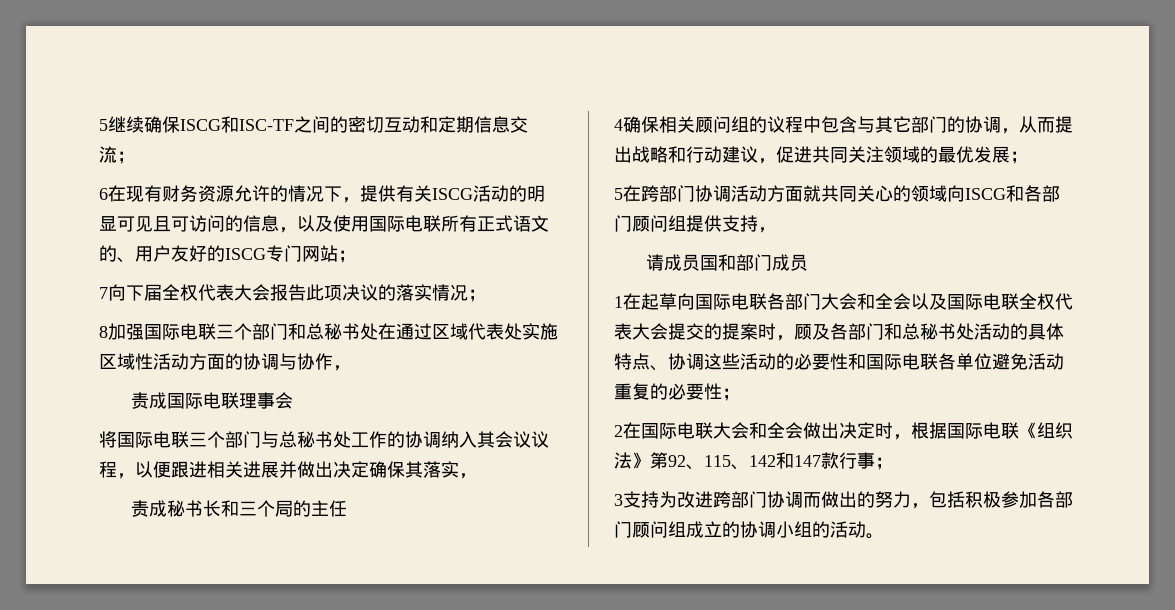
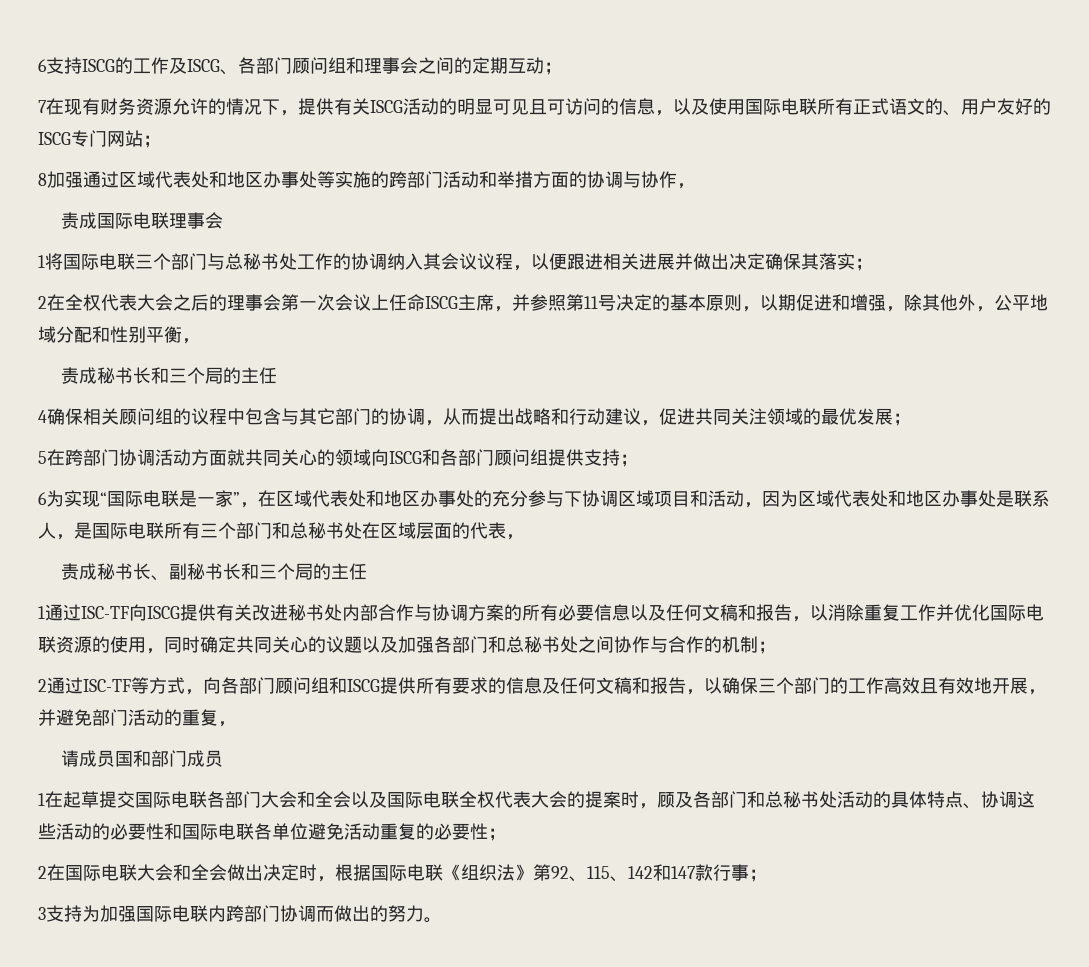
- 5继续确保ISCG和ISC-TF之间的密切互动和定期信息交流；
- 6在现有财务资源允许的情况下，提供有关ISCG活动的明显可见且可访问的信息，以及使用国际电联所有正式语文的、用户友好的ISCG专门网站；
+ 6支持ISCG的工作及ISCG、各部门顾问组和理事会之间的定期互动；
+ 7在现有财务资源允许的情况下，提供有关ISCG活动的明显可见且可访问的信息，以及使用国际电联所有正式语文的、用户友好的ISCG专门网站；
- 7向下届全权代表大会报告此项决议的落实情况；
- 8加强国际电联三个部门和总秘书处在通过区域代表处实施区域性活动方面的协调与协作，
+ 8加强通过区域代表处和地区办事处等实施的跨部门活动和举措方面的协调与协作，
- 将国际电联三个部门与总秘书处工作的协调纳入其会议议程，以便跟进相关进展并做出决定确保其落实，
+ 1将国际电联三个部门与总秘书处工作的协调纳入其会议议程，以便跟进相关进展并做出决定确保其落实；
+ 2在全权代表大会之后的理事会第一次会议上任命ISCG主席，并参照第11号决定的基本原则，以期促进和增强，除其他外，公平地域分配和性别平衡，
- 5在跨部门协调活动方面就共同关心的领域向ISCG和各部门顾问组提供支持，
+ 5在跨部门协调活动方面就共同关心的领域向ISCG和各部门顾问组提供支持；
+ 6为实现“国际电联是一家”，在区域代表处和地区办事处的充分参与下协调区域项目和活动，因为区域代表处和地区办事处是联系人，是国际电联所有三个部门和总秘书处在区域层面的代表，
+ 责成秘书长、副秘书长和三个局的主任
+ 1通过ISC-TF向ISCG提供有关改进秘书处内部合作与协调方案的所有必要信息以及任何文稿和报告，以消除重复工作并优化国际电联资源的使用，同时确定共同关心的议题以及加强各部门和总秘书处之间协作与合作的机制；
+ 2通过ISC-TF等方式，向各部门顾问组和ISCG提供所有要求的信息及任何文稿和报告，以确保三个部门的工作高效且有效地开展，并避免部门活动的重复，
- 1在起草向国际电联各部门大会和全会以及国际电联全权代表大会提交的提案时，顾及各部门和总秘书处活动的具体特点、协调这些活动的必要性和国际电联各单位避免活动重复的必要性；
+ 1在起草提交国际电联各部门大会和全会以及国际电联全权代表大会的提案时，顾及各部门和总秘书处活动的具体特点、协调这些活动的必要性和国际电联各单位避免活动重复的必要性；
- 3支持为改进跨部门协调而做出的努力，包括积极参加各部门顾问组成立的协调小组的活动。
+ 3支持为加强国际电联内跨部门协调而做出的努力。

